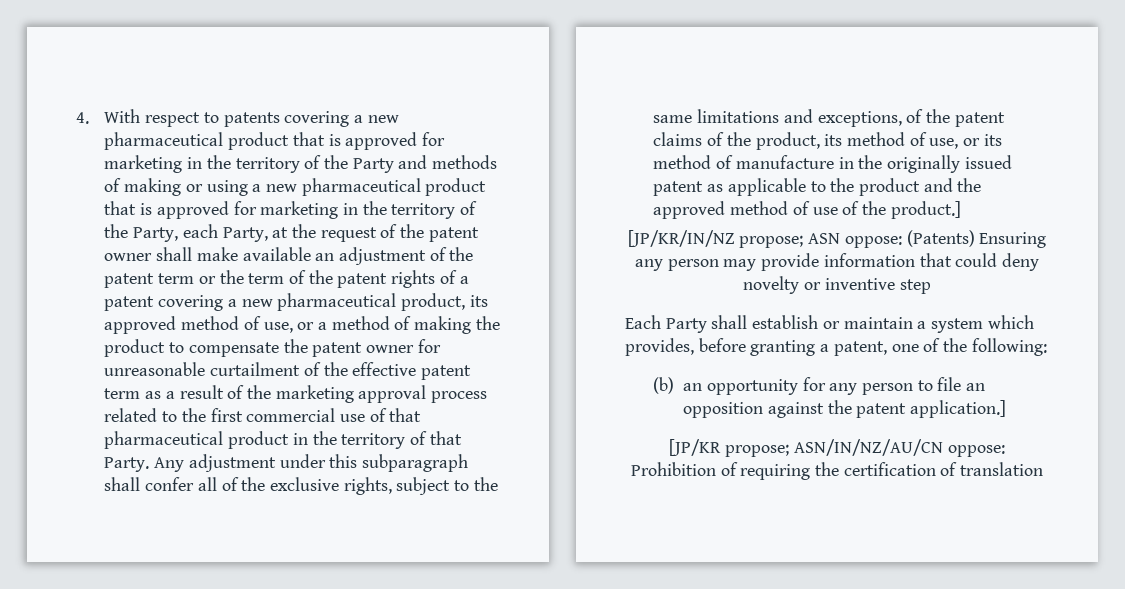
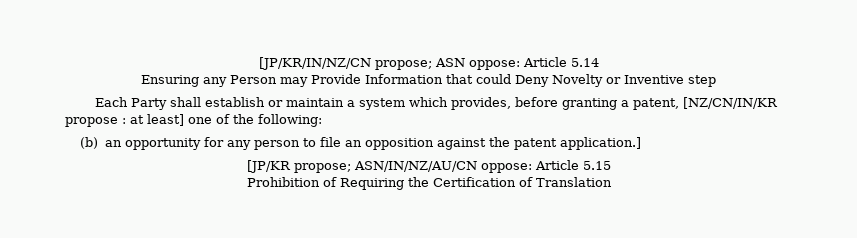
- 4. With respect to patents covering a new pharmaceutical product that is approved for marketing in the territory of the Party and methods of making or using a new pharmaceutical product that is approved for marketing in the territory of the Party, each Party, at the request of the patent owner shall make available an adjustment of the patent term or the term of the patent rights of a patent covering a new pharmaceutical product, its approved method of use, or a method of making the product to compensate the patent owner for unreasonable curtailment of the effective patent term as a result of the marketing approval process related to the first commercial use of that pharmaceutical product in the territory of that Party. Any adjustment under this subparagraph shall confer all of the exclusive rights, subject to the same limitations and exceptions, of the patent claims of the product, its method of use, or its method of manufacture in the originally issued patent as applicable to the product and the approved method of use of the product.]
- [JP/KR/IN/NZ propose; ASN oppose: (Patents) Ensuring any person may provide information that could deny novelty or inventive step
+ [JP/KR/IN/NZ/CN propose; ASN oppose: Article 5.14
+ Ensuring any Person may Provide Information that could Deny Novelty or Inventive step
- Each Party shall establish or maintain a system which provides, before granting a patent, one of the following:
+ Each Party shall establish or maintain a system which provides, before granting a patent, [NZ/CN/IN/KR propose : at least] one of the following:
- [JP/KR propose; ASN/IN/NZ/AU/CN oppose: Prohibition of requiring the certification of translation
+ [JP/KR propose; ASN/IN/NZ/AU/CN oppose: Article 5.15
+ Prohibition of Requiring the Certification of Translation

